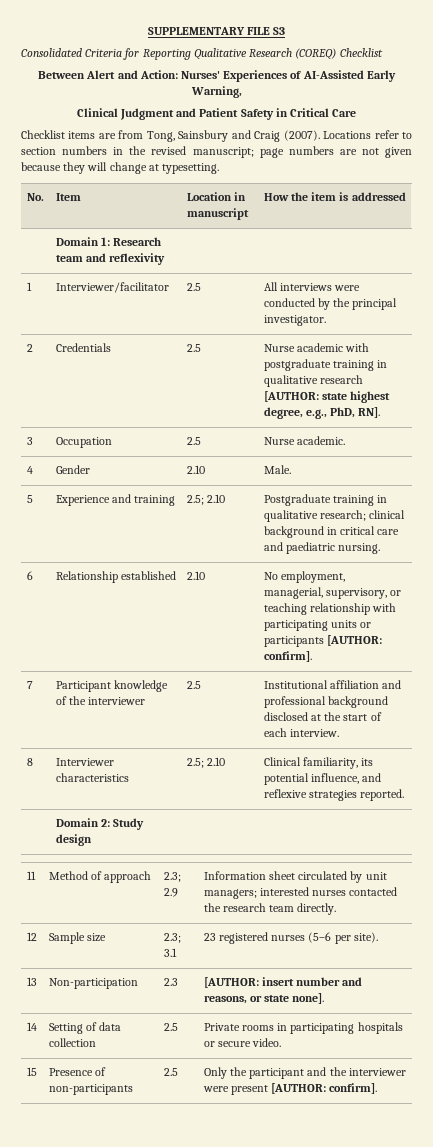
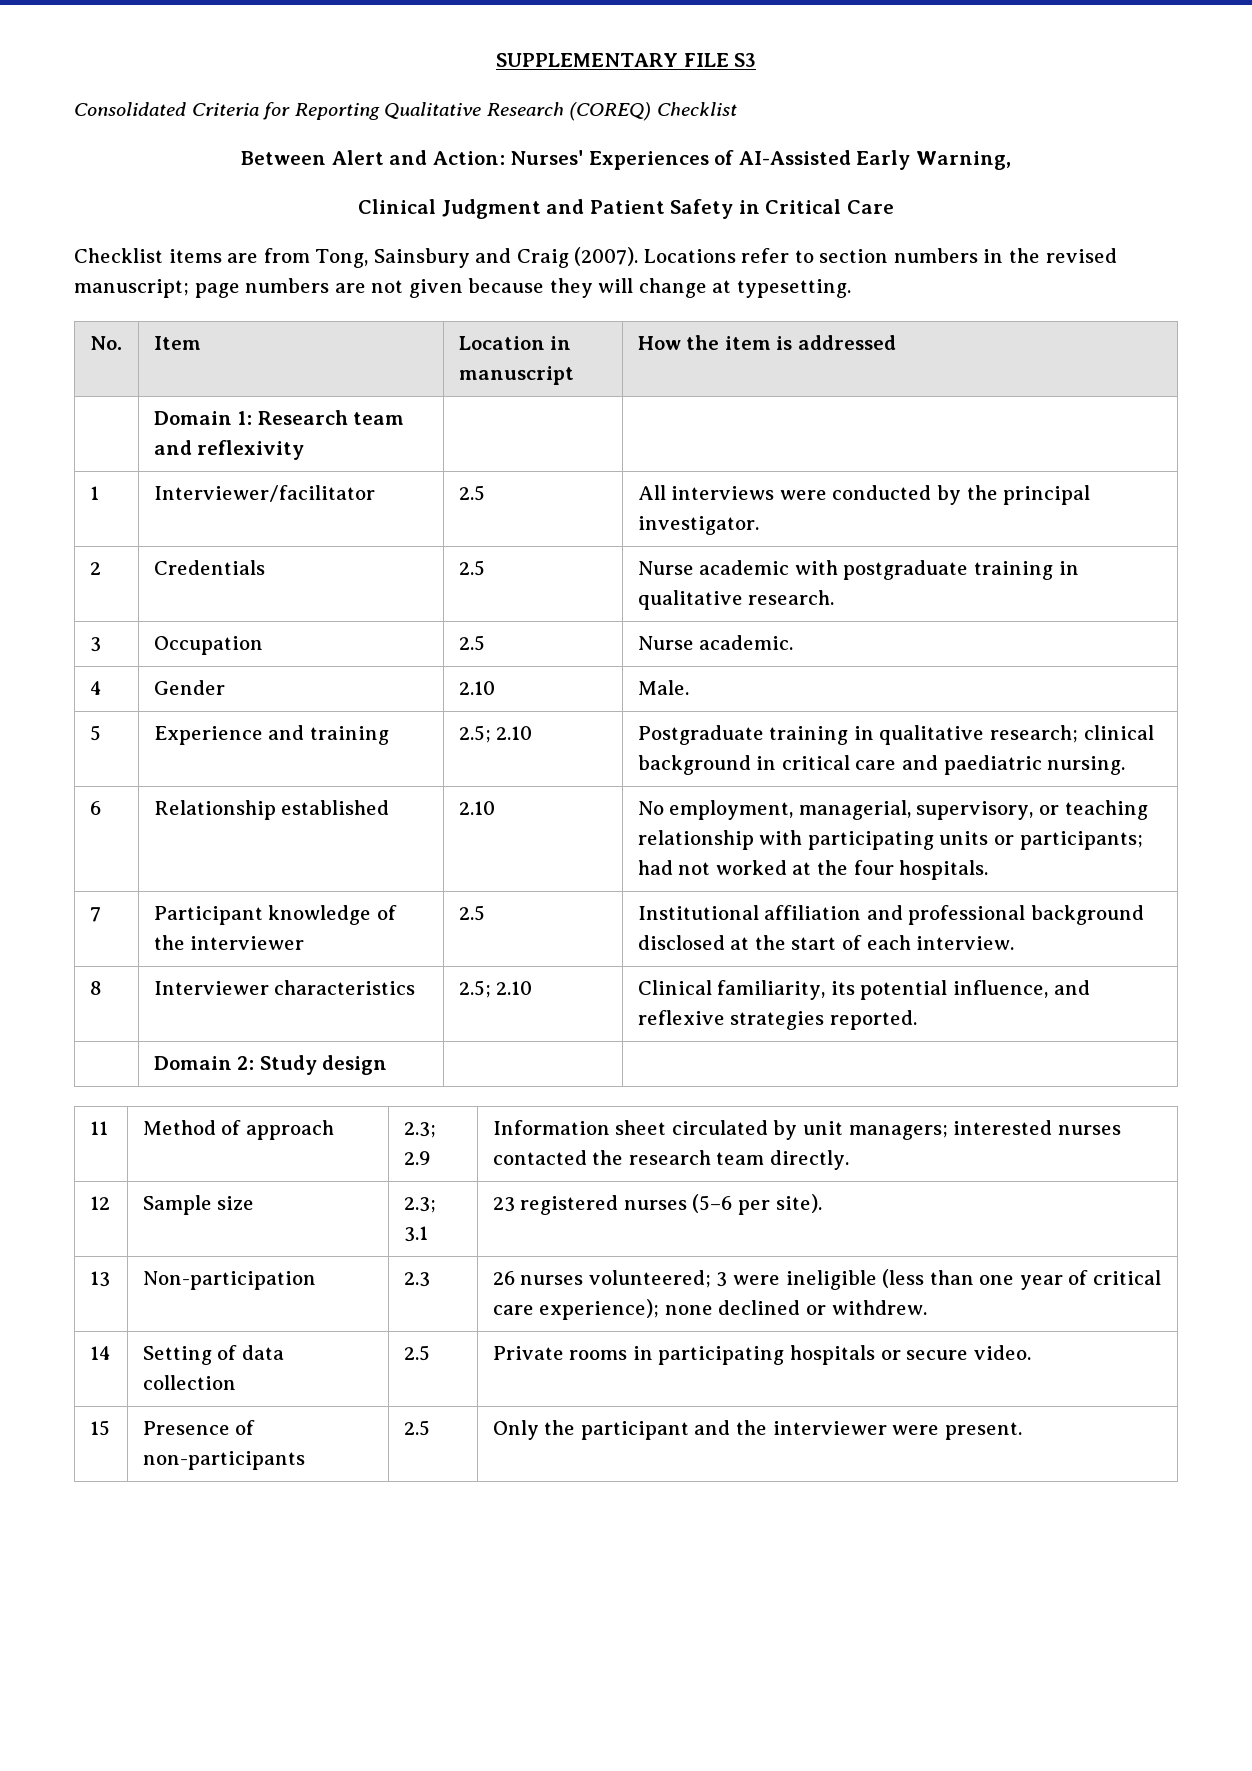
- 2 | Credentials | 2.5 | Nurse academic with postgraduate training in qualitative research [AUTHOR: state highest degree, e.g., PhD, RN].
+ 2 | Credentials | 2.5 | Nurse academic with postgraduate training in qualitative research.
- 6 | Relationship established | 2.10 | No employment, managerial, supervisory, or teaching relationship with participating units or participants [AUTHOR: confirm].
+ 6 | Relationship established | 2.10 | No employment, managerial, supervisory, or teaching relationship with participating units or participants; had not worked at the four hospitals.
- 13 | Non-participation | 2.3 | [AUTHOR: insert number and reasons, or state none].
+ 13 | Non-participation | 2.3 | 26 nurses volunteered; 3 were ineligible (less than one year of critical care experience); none declined or withdrew.
- 15 | Presence of non-participants | 2.5 | Only the participant and the interviewer were present [AUTHOR: confirm].
+ 15 | Presence of non-participants | 2.5 | Only the participant and the interviewer were present.

